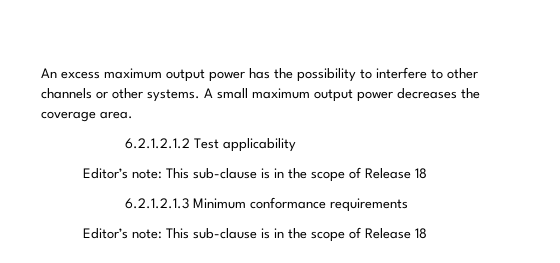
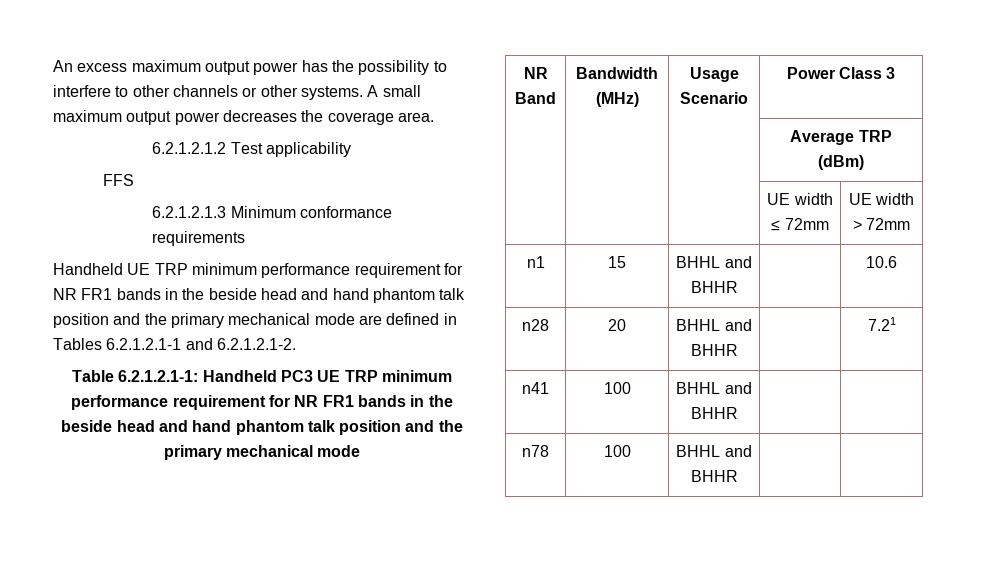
  6.2.1.2.1.2 Test applicability
- Editor’s note: This sub-clause is in the scope of Release 18
+ FFS
  6.2.1.2.1.3 Minimum conformance requirements
- Editor’s note: This sub-clause is in the scope of Release 18
+ Handheld UE TRP minimum performance requirement for NR FR1 bands in the beside head and hand phantom talk position and the primary mechanical mode are defined in Tables 6.2.1.2.1-1 and 6.2.1.2.1-2.
+ Table 6.2.1.2.1-1: Handheld PC3 UE TRP minimum performance requirement for NR FR1 bands in the beside head and hand phantom talk position and the primary mechanical mode
+ NR Band | Bandwidth (MHz) | Usage Scenario | Power Class 3
+ | | | Average TRP (dBm)
+ | | | UE width ≤ 72mm | UE width > 72mm
+ n1 | 15 | BHHL and BHHR | | 10.6
+ n28 | 20 | BHHL and BHHR | | 7.21
+ n41 | 100 | BHHL and BHHR | |
+ n78 | 100 | BHHL and BHHR | |

